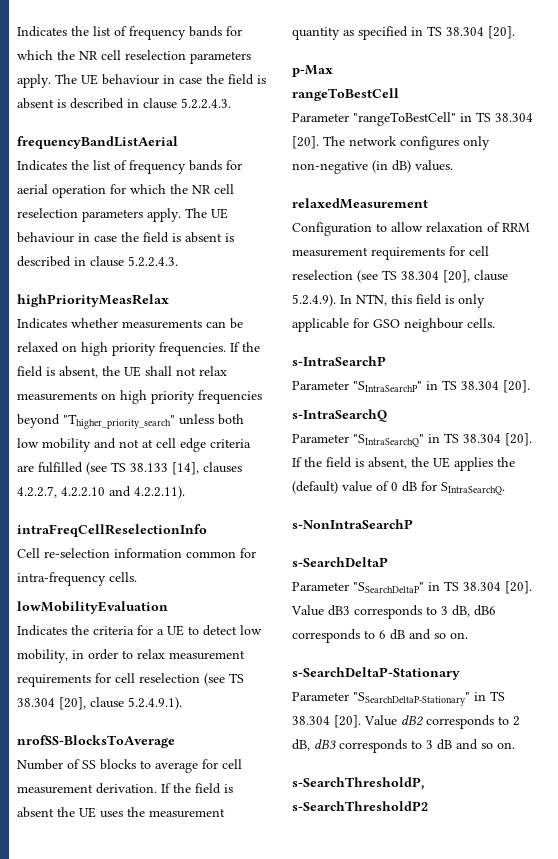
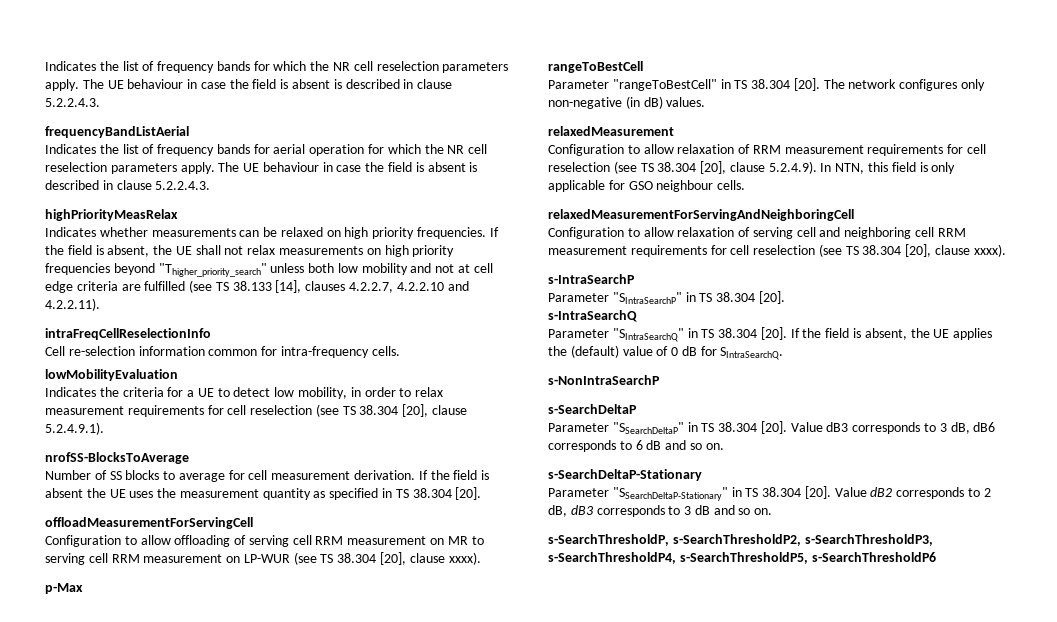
+ offloadMeasurementForServingCell
+ Configuration to allow offloading of serving cell RRM measurement on MR to serving cell RRM measurement on LP-WUR (see TS 38.304 [20], clause xxxx).
+ relaxedMeasurementForServingAndNeighboringCell
+ Configuration to allow relaxation of serving cell and neighboring cell RRM measurement requirements for cell reselection (see TS 38.304 [20], clause xxxx).
- s-SearchThresholdP, s-SearchThresholdP2
+ s-SearchThresholdP, s-SearchThresholdP2, s-SearchThresholdP3, s-SearchThresholdP4, s-SearchThresholdP5, s-SearchThresholdP6

